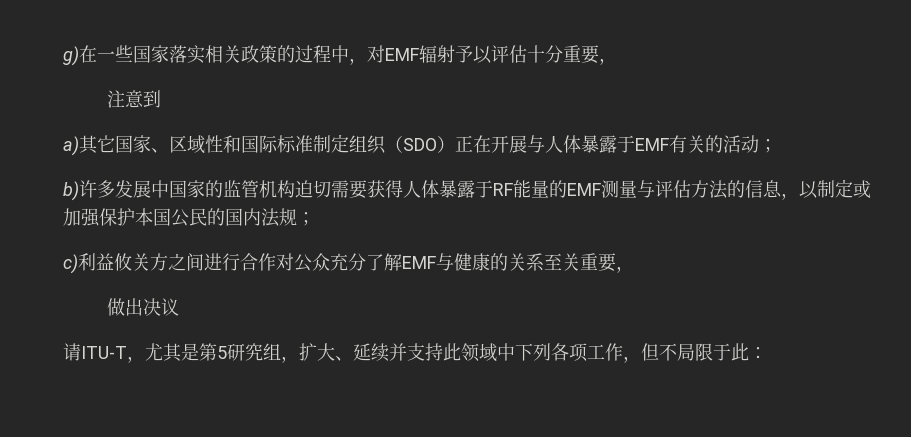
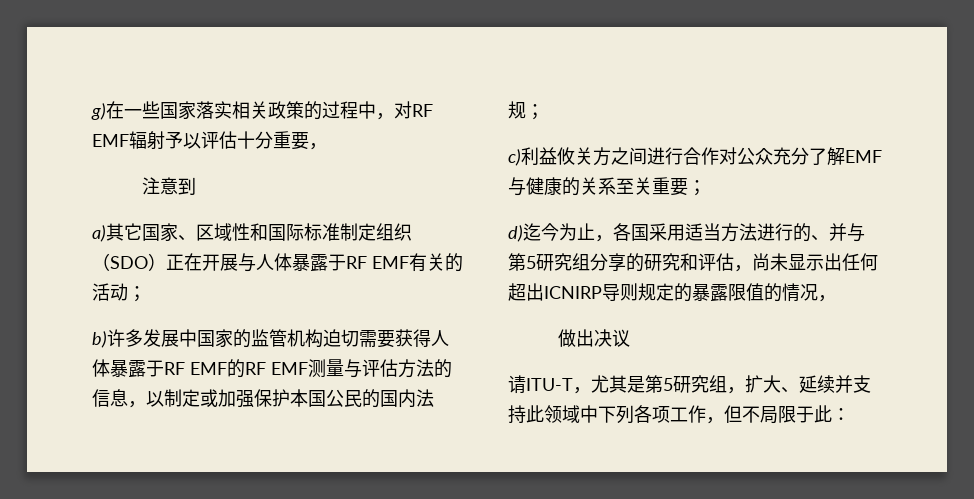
- g)在一些国家落实相关政策的过程中，对EMF辐射予以评估十分重要，
+ g)在一些国家落实相关政策的过程中，对RF EMF辐射予以评估十分重要，
- a)其它国家、区域性和国际标准制定组织（SDO）正在开展与人体暴露于EMF有关的活动；
+ a)其它国家、区域性和国际标准制定组织（SDO）正在开展与人体暴露于RF EMF有关的活动；
- b)许多发展中国家的监管机构迫切需要获得人体暴露于RF能量的EMF测量与评估方法的信息，以制定或加强保护本国公民的国内法规；
+ b)许多发展中国家的监管机构迫切需要获得人体暴露于RF EMF的RF EMF测量与评估方法的信息，以制定或加强保护本国公民的国内法规；
- c)利益攸关方之间进行合作对公众充分了解EMF与健康的关系至关重要，
+ c)利益攸关方之间进行合作对公众充分了解EMF与健康的关系至关重要；
+ d)迄今为止，各国采用适当方法进行的、并与第5研究组分享的研究和评估，尚未显示出任何超出ICNIRP导则规定的暴露限值的情况，

